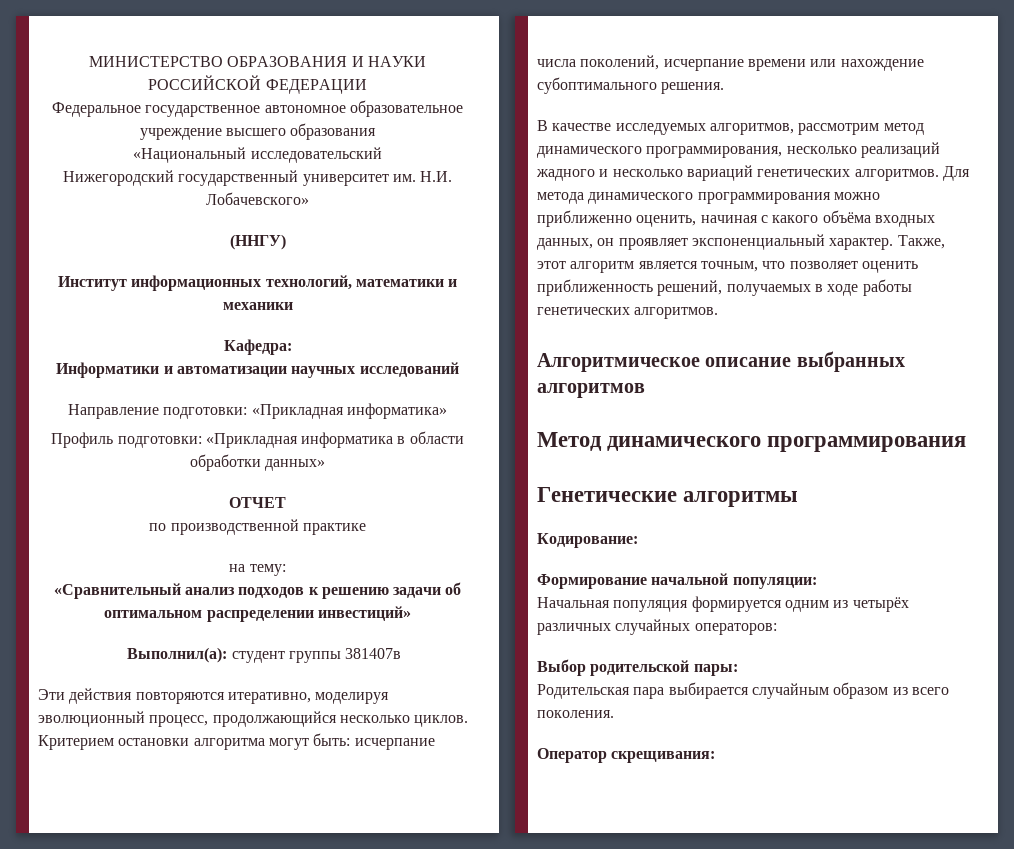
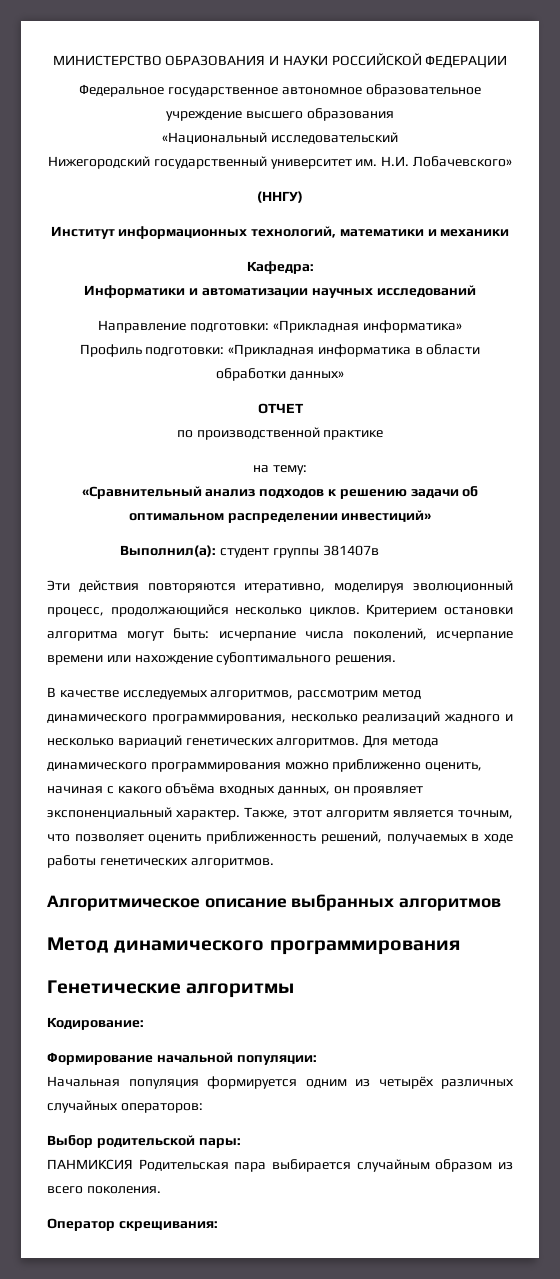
- Родительская пара выбирается случайным образом из всего поколения.
+ ПАНМИКСИЯ Родительская пара выбирается случайным образом из всего поколения.

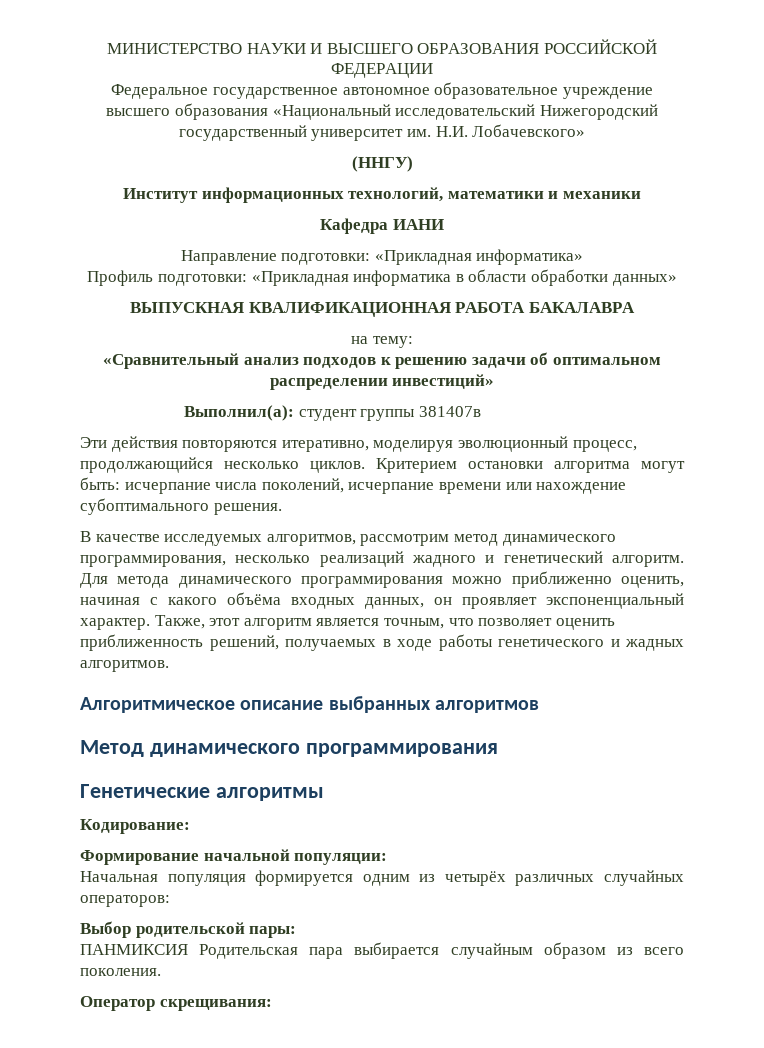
- МИНИСТЕРСТВО ОБРАЗОВАНИЯ И НАУКИ РОССИЙСКОЙ ФЕДЕРАЦИИ
+ МИНИСТЕРСТВО НАУКИ И ВЫСШЕГО ОБРАЗОВАНИЯ РОССИЙСКОЙ ФЕДЕРАЦИИ
- Федеральное государственное автономное образовательное учреждение высшего образования
- «Национальный исследовательский
- Нижегородский государственный университет им. Н.И. Лобачевского»
+ Федеральное государственное автономное образовательное учреждение высшего образования «Национальный исследовательский Нижегородский государственный университет им. Н.И. Лобачевского»
- Кафедра:
- Информатики и автоматизации научных исследований
+ Кафедра ИАНИ
- ОТЧЕТ
- по производственной практике
+ ВЫПУСКНАЯ КВАЛИФИКАЦИОННАЯ РАБОТА БАКАЛАВРА
- В качестве исследуемых алгоритмов, рассмотрим метод динамического программирования, несколько реализаций жадного и несколько вариаций генетических алгоритмов.
+ В качестве исследуемых алгоритмов, рассмотрим метод динамического программирования, несколько реализаций жадного и генетический алгоритм.
- Также, этот алгоритм является точным, что позволяет оценить приближенность решений, получаемых в ходе работы генетических алгоритмов.
+ Также, этот алгоритм является точным, что позволяет оценить приближенность решений, получаемых в ходе работы генетического и жадных алгоритмов.

